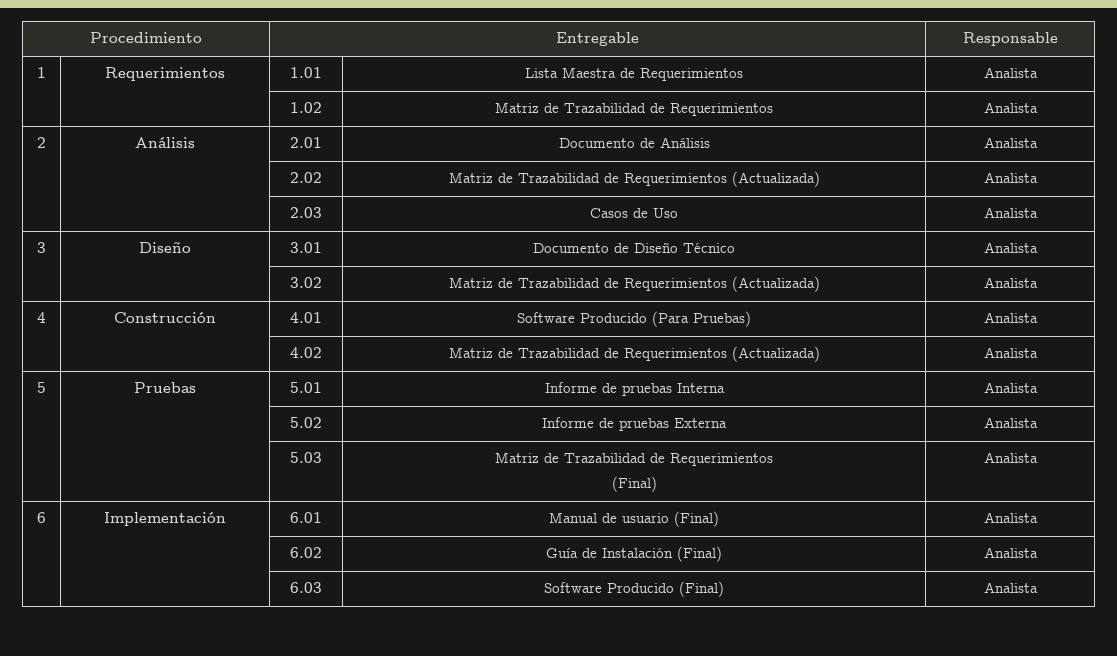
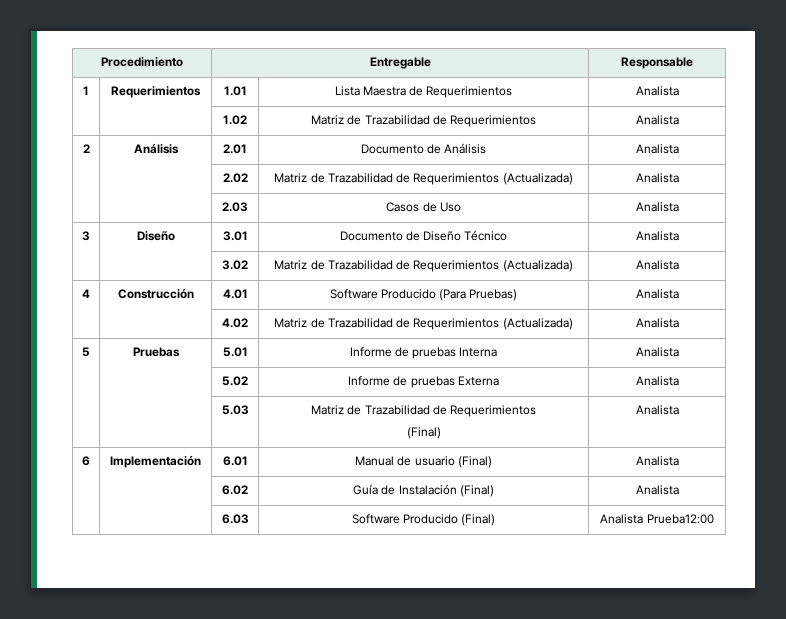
- | | 6.03 | Software Producido (Final) | Analista
+ | | 6.03 | Software Producido (Final) | Analista Prueba12:00

